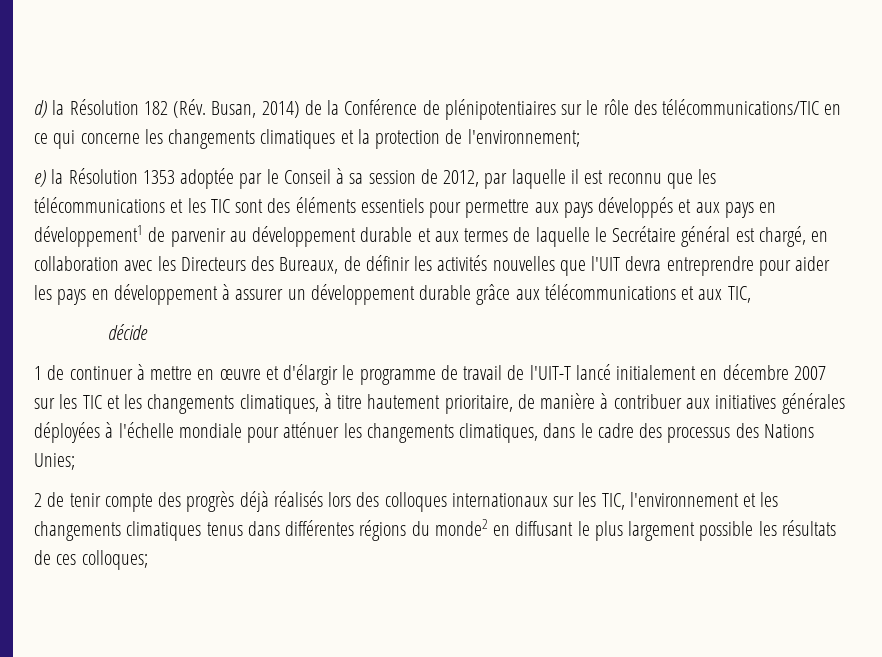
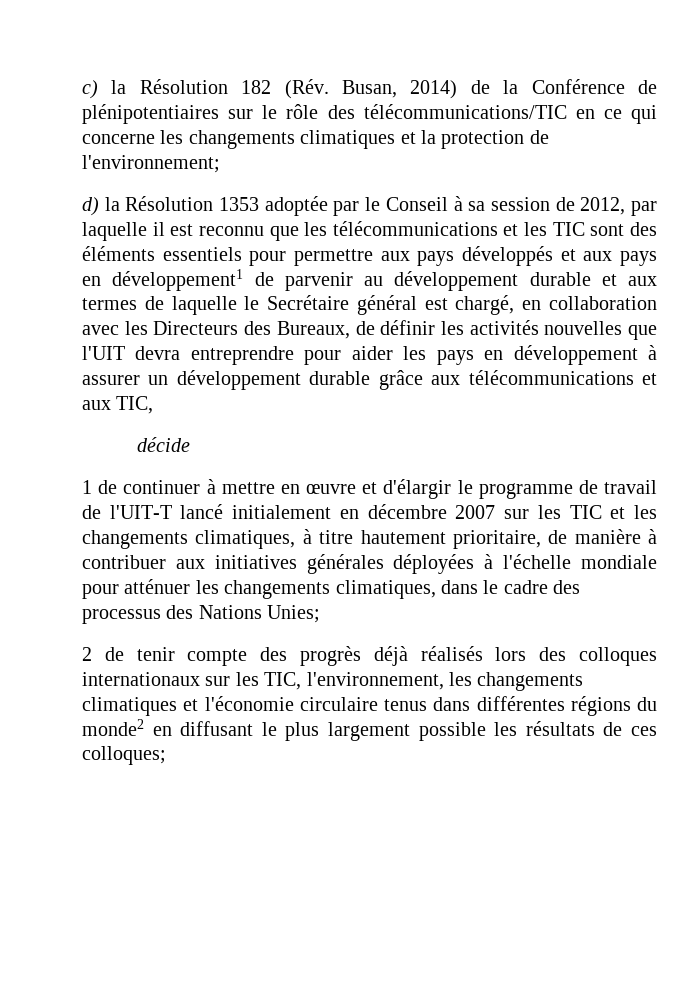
- d) la Résolution 182 (Rév. Busan, 2014) de la Conférence de plénipotentiaires sur le rôle des télécommunications/TIC en ce qui concerne les changements climatiques et la protection de l'environnement;
+ c) la Résolution 182 (Rév. Busan, 2014) de la Conférence de plénipotentiaires sur le rôle des télécommunications/TIC en ce qui concerne les changements climatiques et la protection de l'environnement;
- e) la Résolution 1353 adoptée par le Conseil à sa session de 2012, par laquelle il est reconnu que les télécommunications et les TIC sont des éléments essentiels pour permettre aux pays développés et aux pays en développement1 de parvenir au développement durable et aux termes de laquelle le Secrétaire général est chargé, en collaboration avec les Directeurs des Bureaux, de définir les activités nouvelles que l'UIT devra entreprendre pour aider les pays en développement à assurer un développement durable grâce aux télécommunications et aux TIC,
+ d) la Résolution 1353 adoptée par le Conseil à sa session de 2012, par laquelle il est reconnu que les télécommunications et les TIC sont des éléments essentiels pour permettre aux pays développés et aux pays en développement1 de parvenir au développement durable et aux termes de laquelle le Secrétaire général est chargé, en collaboration avec les Directeurs des Bureaux, de définir les activités nouvelles que l'UIT devra entreprendre pour aider les pays en développement à assurer un développement durable grâce aux télécommunications et aux TIC,
- 2 de tenir compte des progrès déjà réalisés lors des colloques internationaux sur les TIC, l'environnement et les changements climatiques tenus dans différentes régions du monde2 en diffusant le plus largement possible les résultats de ces colloques;
+ 2 de tenir compte des progrès déjà réalisés lors des colloques internationaux sur les TIC, l'environnement, les changements climatiques et l'économie circulaire tenus dans différentes régions du monde2 en diffusant le plus largement possible les résultats de ces colloques;

